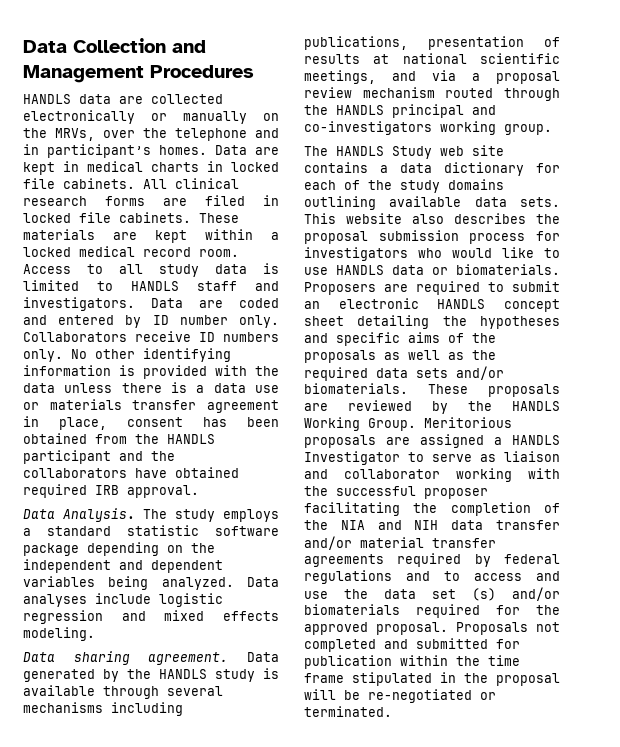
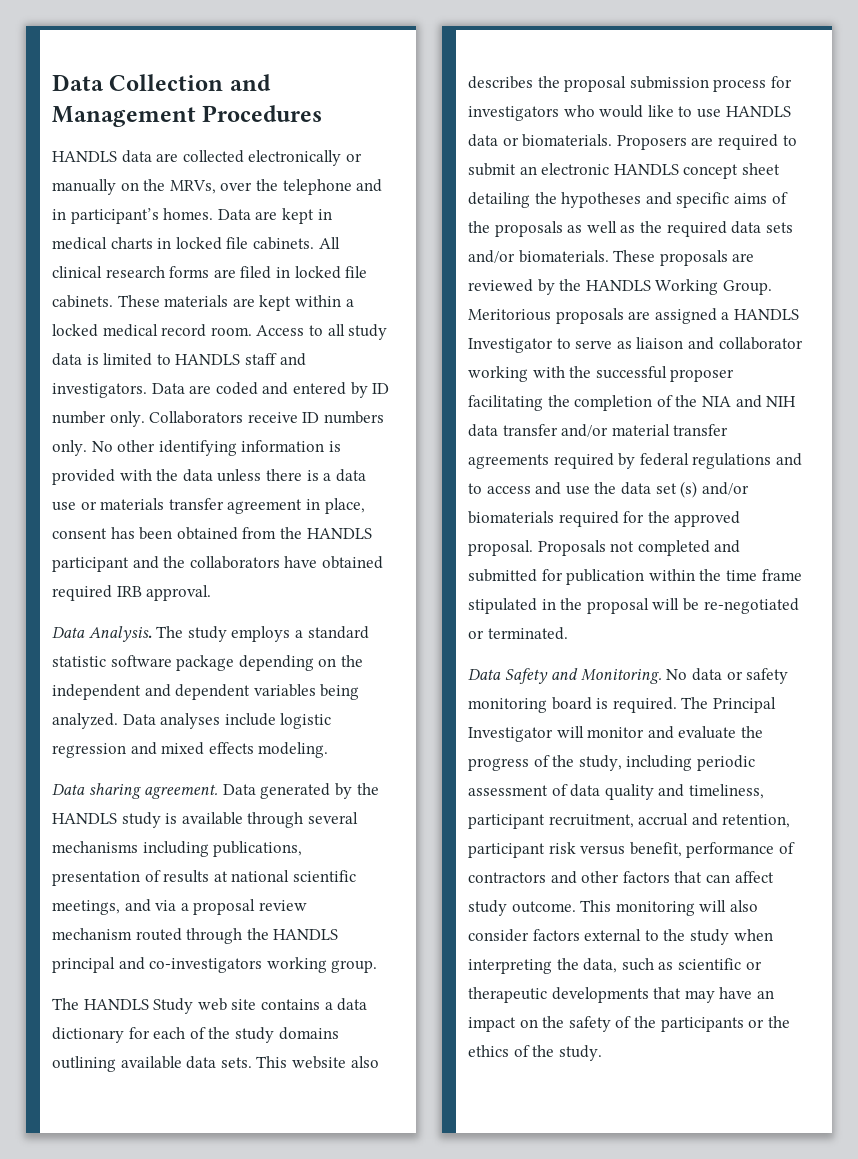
+ Data Safety and Monitoring. No data or safety monitoring board is required. The Principal Investigator will monitor and evaluate the progress of the study, including periodic assessment of data quality and timeliness, participant recruitment, accrual and retention, participant risk versus benefit, performance of contractors and other factors that can affect study outcome. This monitoring will also consider factors external to the study when interpreting the data, such as scientific or therapeutic developments that may have an impact on the safety of the participants or the ethics of the study.

